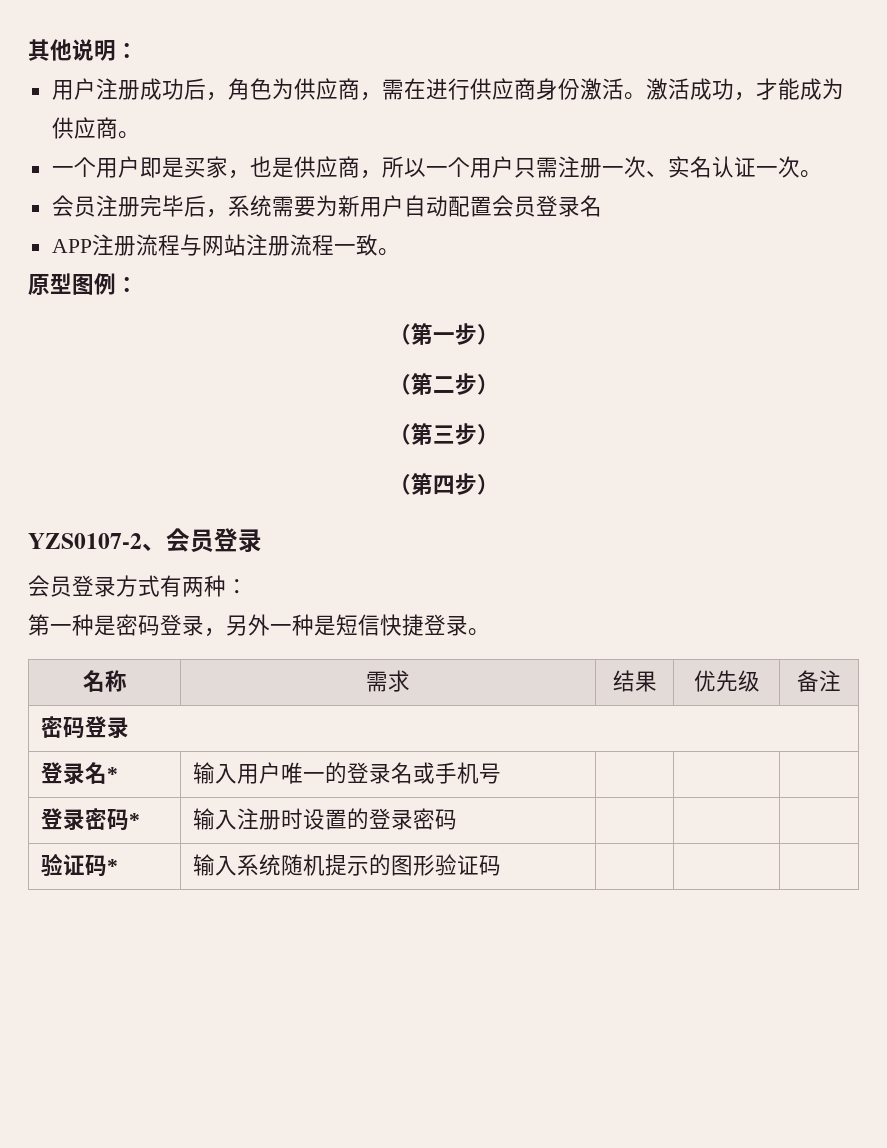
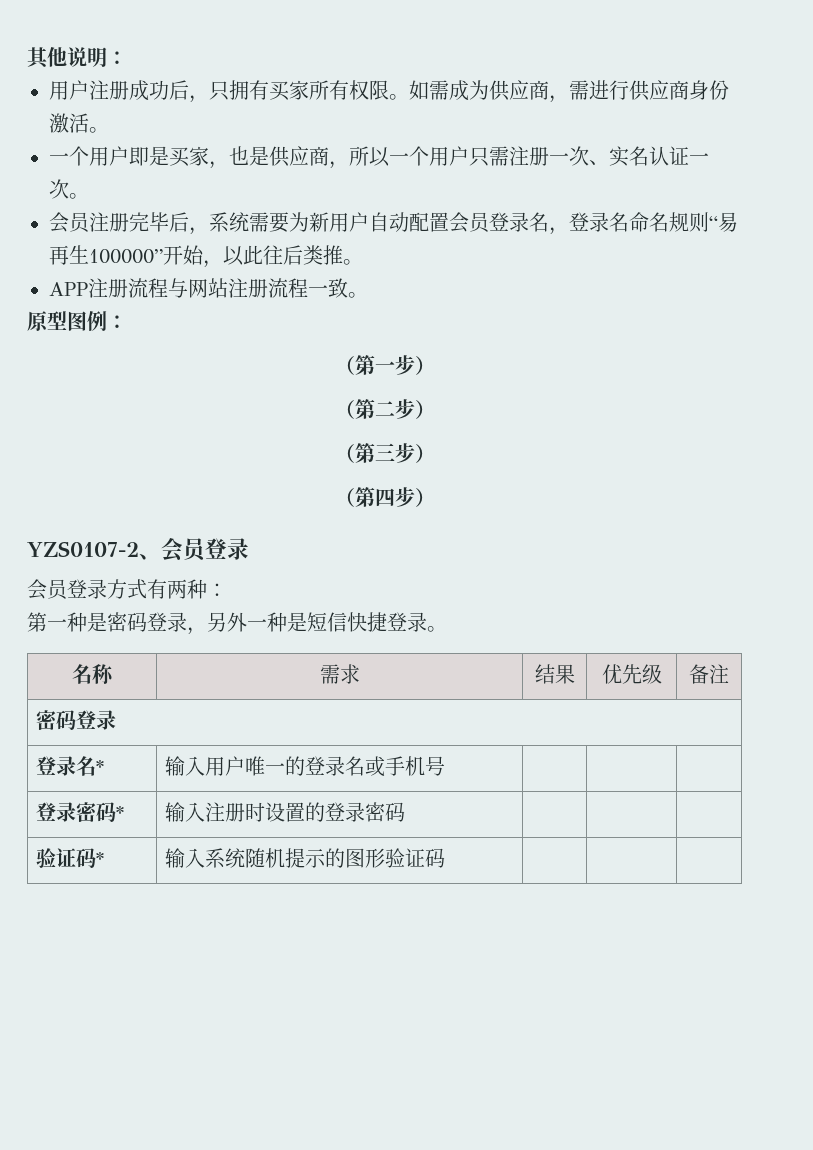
- 用户注册成功后，角色为供应商，需在进行供应商身份激活。激活成功，才能成为供应商。
+ 用户注册成功后，只拥有买家所有权限。如需成为供应商，需进行供应商身份激活。
- 会员注册完毕后，系统需要为新用户自动配置会员登录名
+ 会员注册完毕后，系统需要为新用户自动配置会员登录名，登录名命名规则“易再生100000”开始，以此往后类推。

